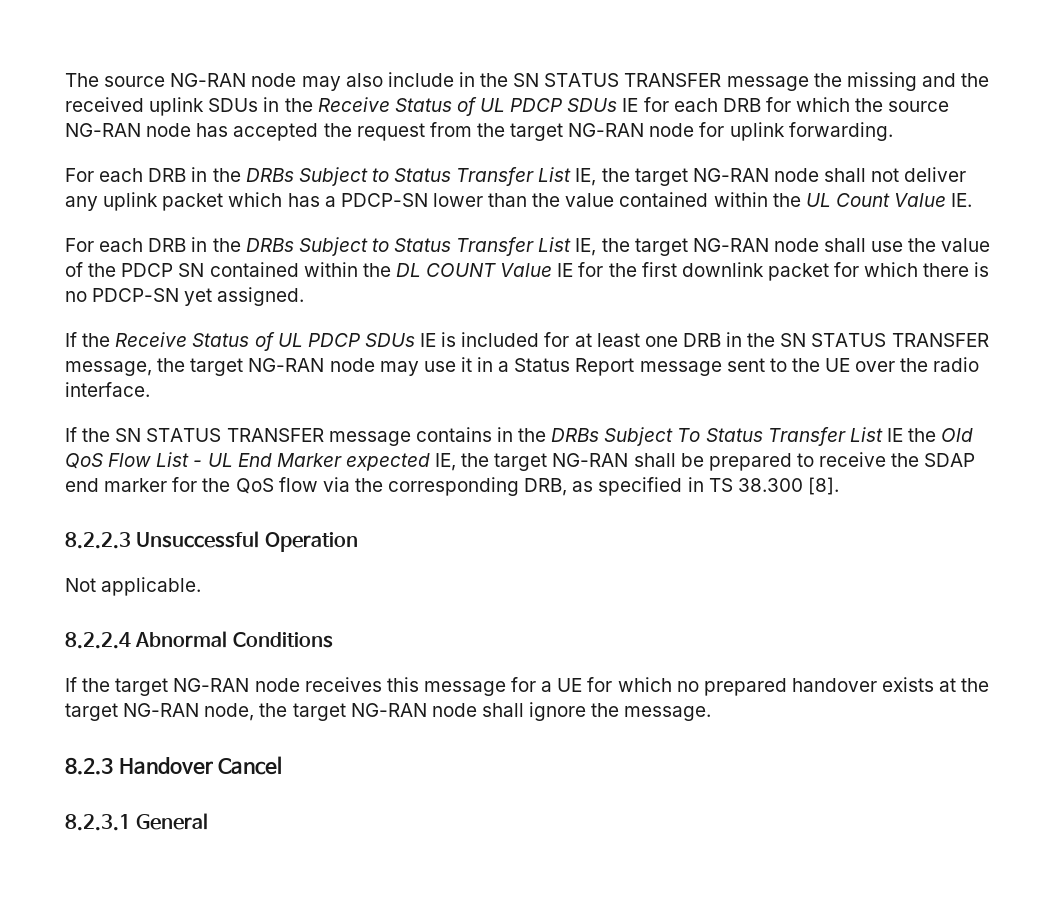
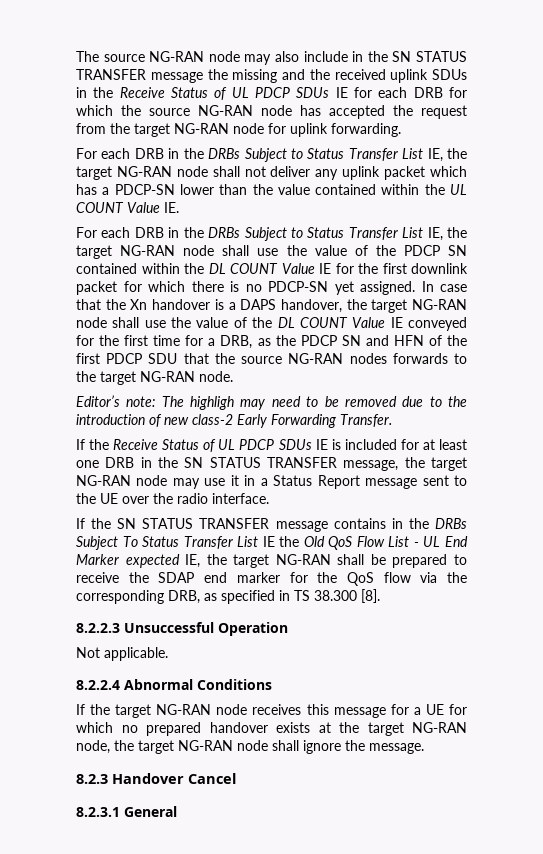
- For each DRB in the DRBs Subject to Status Transfer List IE, the target NG-RAN node shall not deliver any uplink packet which has a PDCP-SN lower than the value contained within the UL Count Value IE.
+ For each DRB in the DRBs Subject to Status Transfer List IE, the target NG-RAN node shall not deliver any uplink packet which has a PDCP-SN lower than the value contained within the UL COUNT Value IE.
+ In case that the Xn handover is a DAPS handover, the target NG-RAN node shall use the value of the DL COUNT Value IE conveyed for the first time for a DRB, as the PDCP SN and HFN of the first PDCP SDU that the source NG-RAN nodes forwards to the target NG-RAN node.
+ Editor’s note: The highligh may need to be removed due to the introduction of new class-2 Early Forwarding Transfer.

